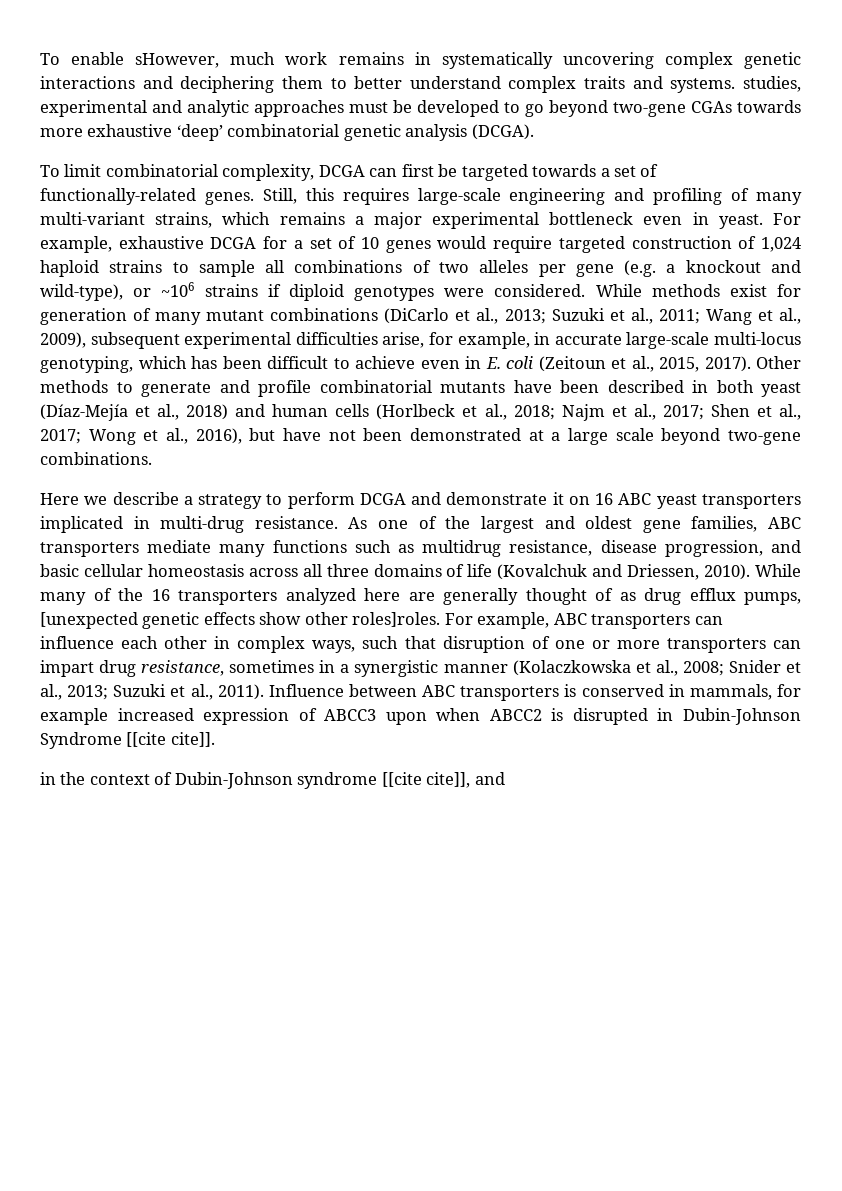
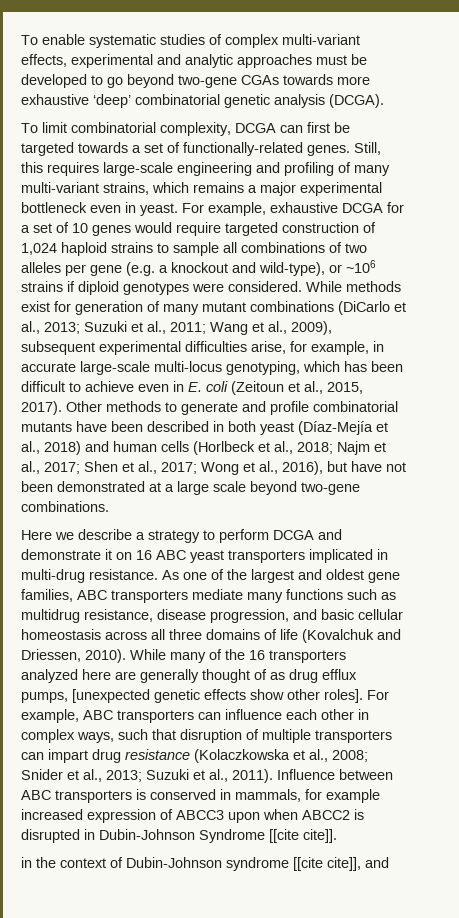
- To enable sHowever, much work remains in systematically uncovering complex genetic interactions and deciphering them to better understand complex traits and systems. studies, experimental and analytic approaches must be developed to go beyond two-gene CGAs towards more exhaustive ‘deep’ combinatorial genetic analysis (DCGA).
+ To enable systematic studies of complex multi-variant effects, experimental and analytic approaches must be developed to go beyond two-gene CGAs towards more exhaustive ‘deep’ combinatorial genetic analysis (DCGA).
- While many of the 16 transporters analyzed here are generally thought of as drug efflux pumps, [unexpected genetic effects show other roles]roles.
+ While many of the 16 transporters analyzed here are generally thought of as drug efflux pumps, [unexpected genetic effects show other roles].
- For example, ABC transporters can influence each other in complex ways, such that disruption of one or more transporters can impart drug resistance, sometimes in a synergistic manner (Kolaczkowska et al., 2008; Snider et al., 2013; Suzuki et al., 2011).
+ For example, ABC transporters can influence each other in complex ways, such that disruption of multiple transporters can impart drug resistance (Kolaczkowska et al., 2008; Snider et al., 2013; Suzuki et al., 2011).

